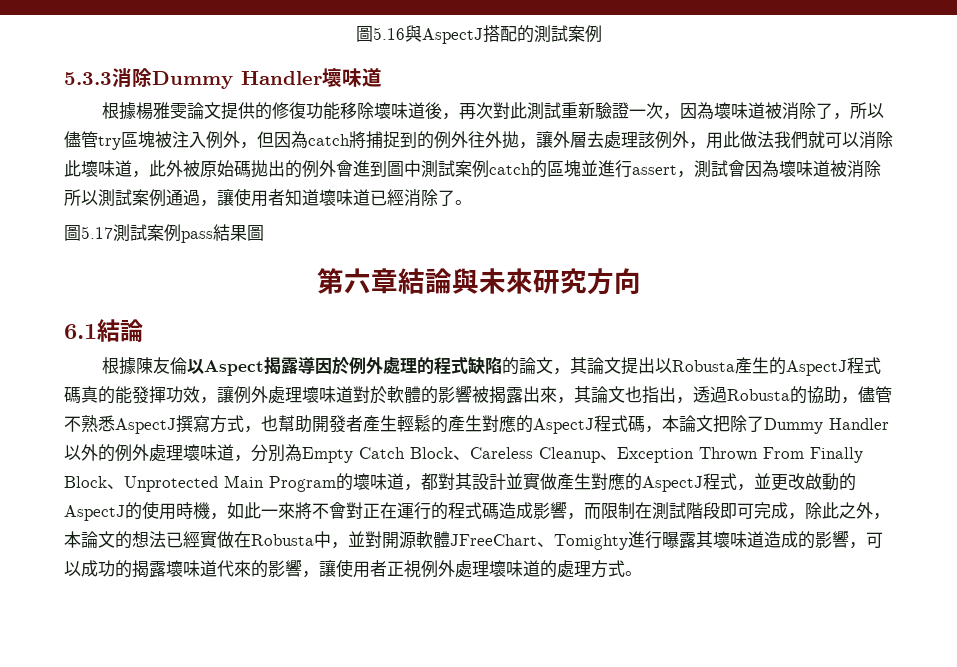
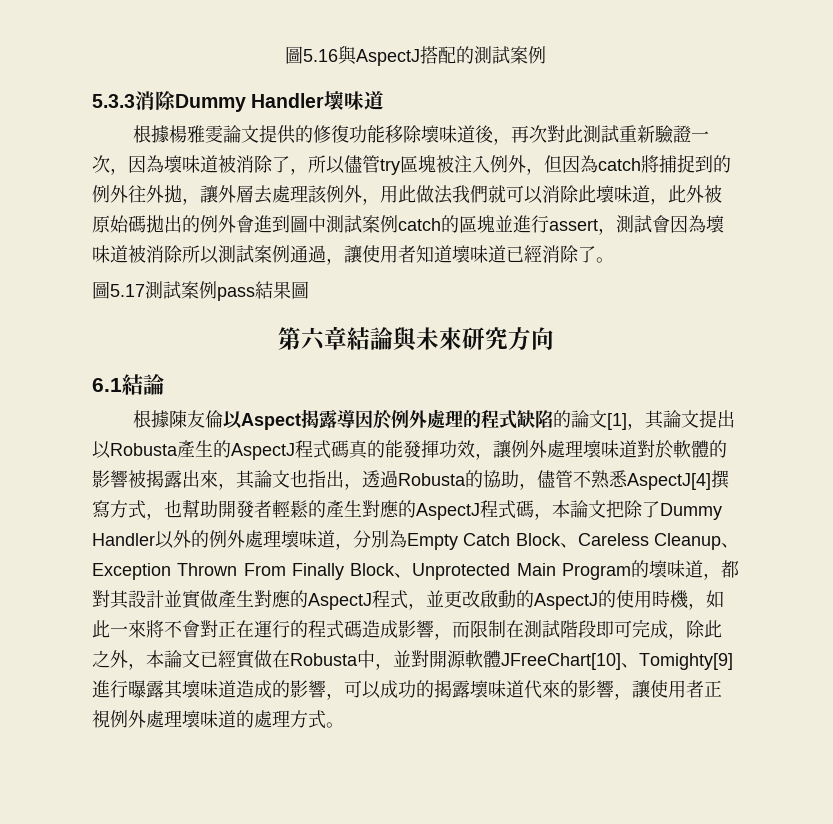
- 根據陳友倫以Aspect揭露導因於例外處理的程式缺陷的論文，其論文提出以Robusta產生的AspectJ程式碼真的能發揮功效，讓例外處理壞味道對於軟體的影響被揭露出來，其論文也指出，透過Robusta的協助，儘管不熟悉AspectJ撰寫方式，也幫助開發者產生輕鬆的產生對應的AspectJ程式碼，本論文把除了Dummy Handler以外的例外處理壞味道，分別為Empty Catch Block、Careless Cleanup、Exception Thrown From Finally Block、Unprotected Main Program的壞味道，都對其設計並實做產生對應的AspectJ程式，並更改啟動的AspectJ的使用時機，如此一來將不會對正在運行的程式碼造成影響，而限制在測試階段即可完成，除此之外，本論文的想法已經實做在Robusta中，並對開源軟體JFreeChart、Tomighty進行曝露其壞味道造成的影響，可以成功的揭露壞味道代來的影響，讓使用者正視例外處理壞味道的處理方式。
+ 根據陳友倫以Aspect揭露導因於例外處理的程式缺陷的論文[1]，其論文提出以Robusta產生的AspectJ程式碼真的能發揮功效，讓例外處理壞味道對於軟體的影響被揭露出來，其論文也指出，透過Robusta的協助，儘管不熟悉AspectJ[4]撰寫方式，也幫助開發者輕鬆的產生對應的AspectJ程式碼，本論文把除了Dummy Handler以外的例外處理壞味道，分別為Empty Catch Block、Careless Cleanup、Exception Thrown From Finally Block、Unprotected Main Program的壞味道，都對其設計並實做產生對應的AspectJ程式，並更改啟動的AspectJ的使用時機，如此一來將不會對正在運行的程式碼造成影響，而限制在測試階段即可完成，除此之外，本論文已經實做在Robusta中，並對開源軟體JFreeChart[10]、Tomighty[9]進行曝露其壞味道造成的影響，可以成功的揭露壞味道代來的影響，讓使用者正視例外處理壞味道的處理方式。

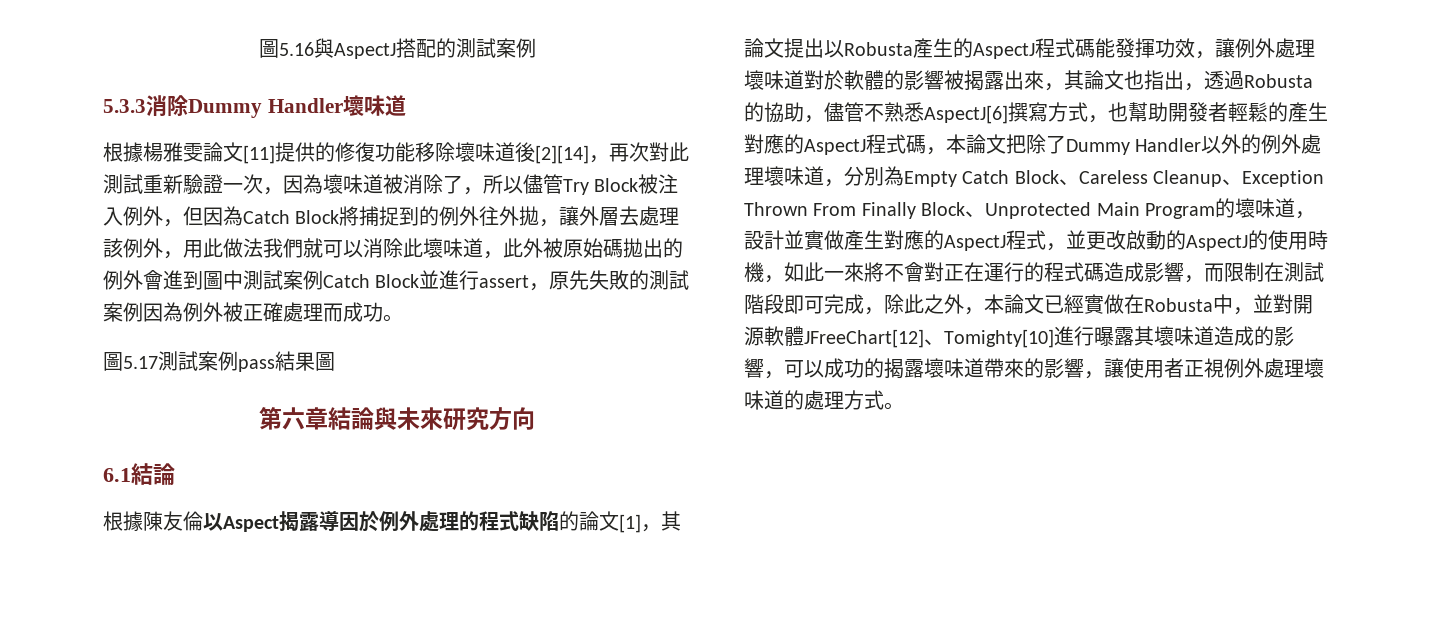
- 根據楊雅雯論文提供的修復功能移除壞味道後，再次對此測試重新驗證一次，因為壞味道被消除了，所以儘管try區塊被注入例外，但因為catch將捕捉到的例外往外拋，讓外層去處理該例外，用此做法我們就可以消除此壞味道，此外被原始碼拋出的例外會進到圖中測試案例catch的區塊並進行assert，測試會因為壞味道被消除所以測試案例通過，讓使用者知道壞味道已經消除了。
+ 根據楊雅雯論文[11]提供的修復功能移除壞味道後[2][14]，再次對此測試重新驗證一次，因為壞味道被消除了，所以儘管Try Block被注入例外，但因為Catch Block將捕捉到的例外往外拋，讓外層去處理該例外，用此做法我們就可以消除此壞味道，此外被原始碼拋出的例外會進到圖中測試案例Catch Block並進行assert，原先失敗的測試案例因為例外被正確處理而成功。
- 根據陳友倫以Aspect揭露導因於例外處理的程式缺陷的論文[1]，其論文提出以Robusta產生的AspectJ程式碼真的能發揮功效，讓例外處理壞味道對於軟體的影響被揭露出來，其論文也指出，透過Robusta的協助，儘管不熟悉AspectJ[4]撰寫方式，也幫助開發者輕鬆的產生對應的AspectJ程式碼，本論文把除了Dummy Handler以外的例外處理壞味道，分別為Empty Catch Block、Careless Cleanup、Exception Thrown From Finally Block、Unprotected Main Program的壞味道，都對其設計並實做產生對應的AspectJ程式，並更改啟動的AspectJ的使用時機，如此一來將不會對正在運行的程式碼造成影響，而限制在測試階段即可完成，除此之外，本論文已經實做在Robusta中，並對開源軟體JFreeChart[10]、Tomighty[9]進行曝露其壞味道造成的影響，可以成功的揭露壞味道代來的影響，讓使用者正視例外處理壞味道的處理方式。
+ 根據陳友倫以Aspect揭露導因於例外處理的程式缺陷的論文[1]，其論文提出以Robusta產生的AspectJ程式碼能發揮功效，讓例外處理壞味道對於軟體的影響被揭露出來，其論文也指出，透過Robusta的協助，儘管不熟悉AspectJ[6]撰寫方式，也幫助開發者輕鬆的產生對應的AspectJ程式碼，本論文把除了Dummy Handler以外的例外處理壞味道，分別為Empty Catch Block、Careless Cleanup、Exception Thrown From Finally Block、Unprotected Main Program的壞味道，設計並實做產生對應的AspectJ程式，並更改啟動的AspectJ的使用時機，如此一來將不會對正在運行的程式碼造成影響，而限制在測試階段即可完成，除此之外，本論文已經實做在Robusta中，並對開源軟體JFreeChart[12]、Tomighty[10]進行曝露其壞味道造成的影響，可以成功的揭露壞味道帶來的影響，讓使用者正視例外處理壞味道的處理方式。

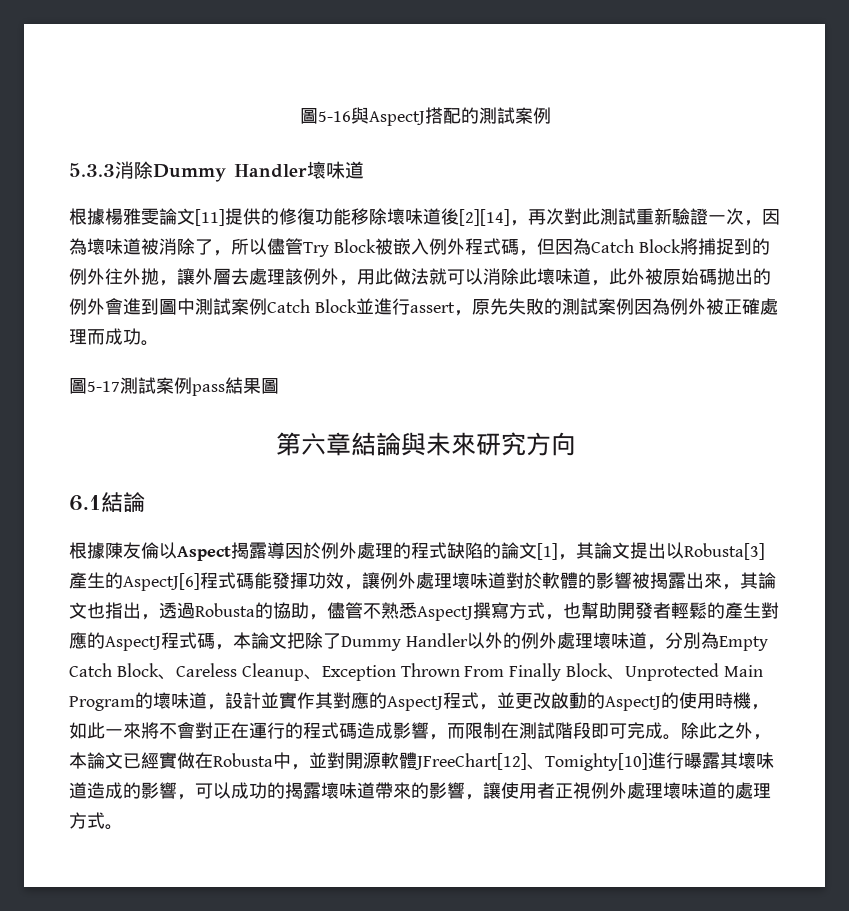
- 圖5.16與AspectJ搭配的測試案例
+ 圖5-16與AspectJ搭配的測試案例
- 根據楊雅雯論文[11]提供的修復功能移除壞味道後[2][14]，再次對此測試重新驗證一次，因為壞味道被消除了，所以儘管Try Block被注入例外，但因為Catch Block將捕捉到的例外往外拋，讓外層去處理該例外，用此做法我們就可以消除此壞味道，此外被原始碼拋出的例外會進到圖中測試案例Catch Block並進行assert，原先失敗的測試案例因為例外被正確處理而成功。
+ 根據楊雅雯論文[11]提供的修復功能移除壞味道後[2][14]，再次對此測試重新驗證一次，因為壞味道被消除了，所以儘管Try Block被嵌入例外程式碼，但因為Catch Block將捕捉到的例外往外拋，讓外層去處理該例外，用此做法就可以消除此壞味道，此外被原始碼拋出的例外會進到圖中測試案例Catch Block並進行assert，原先失敗的測試案例因為例外被正確處理而成功。
- 圖5.17測試案例pass結果圖
+ 圖5-17測試案例pass結果圖
- 根據陳友倫以Aspect揭露導因於例外處理的程式缺陷的論文[1]，其論文提出以Robusta產生的AspectJ程式碼能發揮功效，讓例外處理壞味道對於軟體的影響被揭露出來，其論文也指出，透過Robusta的協助，儘管不熟悉AspectJ[6]撰寫方式，也幫助開發者輕鬆的產生對應的AspectJ程式碼，本論文把除了Dummy Handler以外的例外處理壞味道，分別為Empty Catch Block、Careless Cleanup、Exception Thrown From Finally Block、Unprotected Main Program的壞味道，設計並實做產生對應的AspectJ程式，並更改啟動的AspectJ的使用時機，如此一來將不會對正在運行的程式碼造成影響，而限制在測試階段即可完成，除此之外，本論文已經實做在Robusta中，並對開源軟體JFreeChart[12]、Tomighty[10]進行曝露其壞味道造成的影響，可以成功的揭露壞味道帶來的影響，讓使用者正視例外處理壞味道的處理方式。
+ 根據陳友倫以Aspect揭露導因於例外處理的程式缺陷的論文[1]，其論文提出以Robusta[3]產生的AspectJ[6]程式碼能發揮功效，讓例外處理壞味道對於軟體的影響被揭露出來，其論文也指出，透過Robusta的協助，儘管不熟悉AspectJ撰寫方式，也幫助開發者輕鬆的產生對應的AspectJ程式碼，本論文把除了Dummy Handler以外的例外處理壞味道，分別為Empty Catch Block、Careless Cleanup、Exception Thrown From Finally Block、Unprotected Main Program的壞味道，設計並實作其對應的AspectJ程式，並更改啟動的AspectJ的使用時機，如此一來將不會對正在運行的程式碼造成影響，而限制在測試階段即可完成。除此之外，本論文已經實做在Robusta中，並對開源軟體JFreeChart[12]、Tomighty[10]進行曝露其壞味道造成的影響，可以成功的揭露壞味道帶來的影響，讓使用者正視例外處理壞味道的處理方式。

